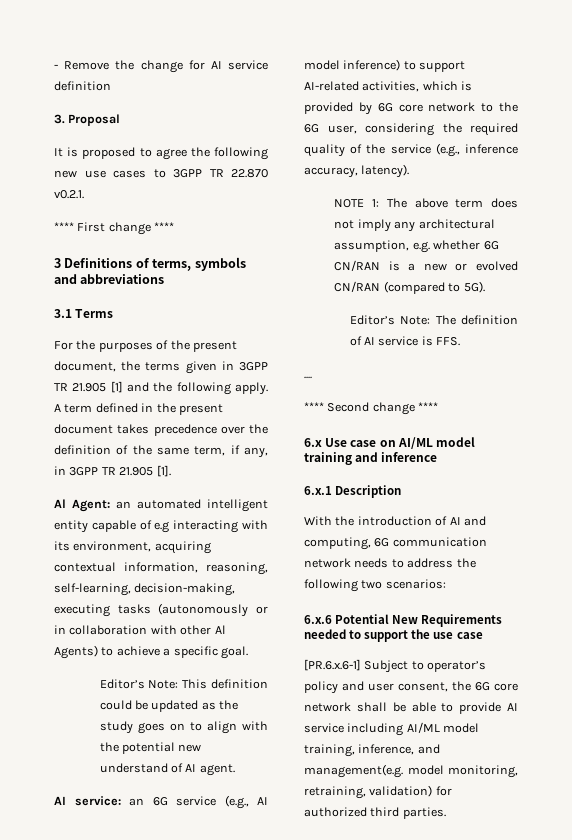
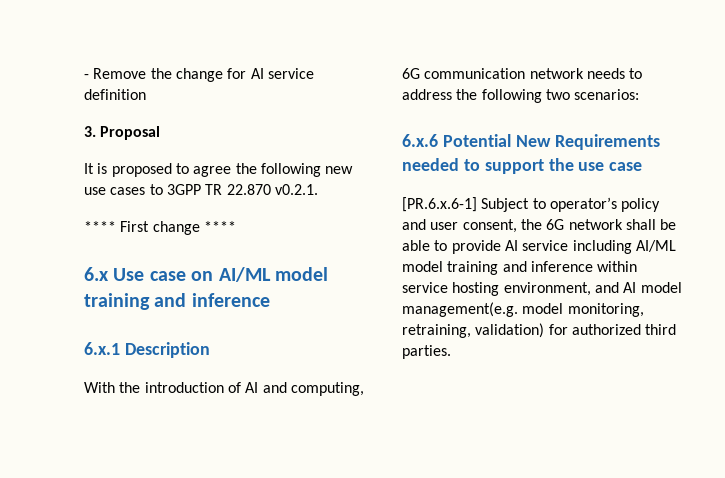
- 3 Definitions of terms, symbols and abbreviations
- 3.1 Terms
- For the purposes of the present document, the terms given in 3GPP TR 21.905 [1] and the following apply. A term defined in the present document takes precedence over the definition of the same term, if any, in 3GPP TR 21.905 [1].
- Al Agent: an automated intelligent entity capable of e.g interacting with its environment, acquiring contextual information, reasoning, self-learning, decision-making, executing tasks (autonomously or in collaboration with other Al Agents) to achieve a specific goal.
- Editor’s Note: This definition could be updated as the study goes on to align with the potential new understand of AI agent.
- AI service: an 6G service (e.g., AI model inference) to support AI-related activities, which is provided by 6G core network to the 6G user, considering the required quality of the service (e.g., inference accuracy, latency).
- NOTE 1: The above term does not imply any architectural assumption, e.g. whether 6G CN/RAN is a new or evolved CN/RAN (compared to 5G).
- Editor’s Note: The definition of AI service is FFS.
- ....
- **** Second change ****
- [PR.6.x.6-1] Subject to operator’s policy and user consent, the 6G core network shall be able to provide AI service including AI/ML model training, inference, and management(e.g. model monitoring, retraining, validation) for authorized third parties.
+ [PR.6.x.6-1] Subject to operator’s policy and user consent, the 6G network shall be able to provide AI service including AI/ML model training and inference within service hosting environment, and AI model management(e.g. model monitoring, retraining, validation) for authorized third parties.

